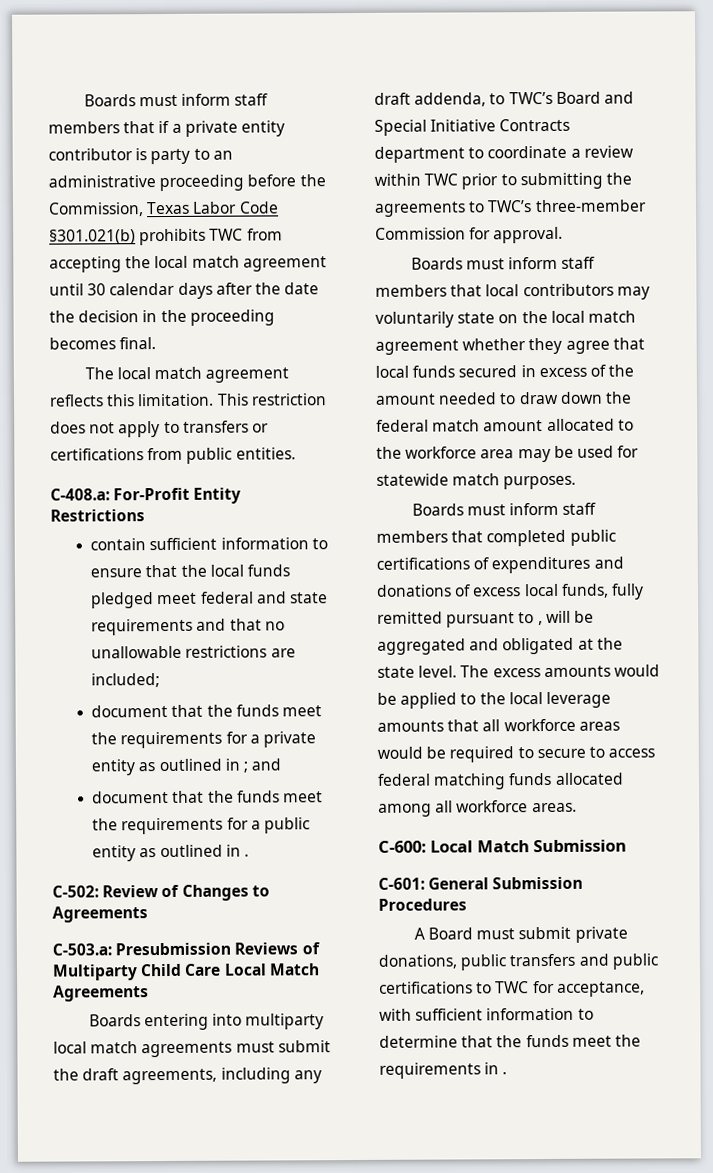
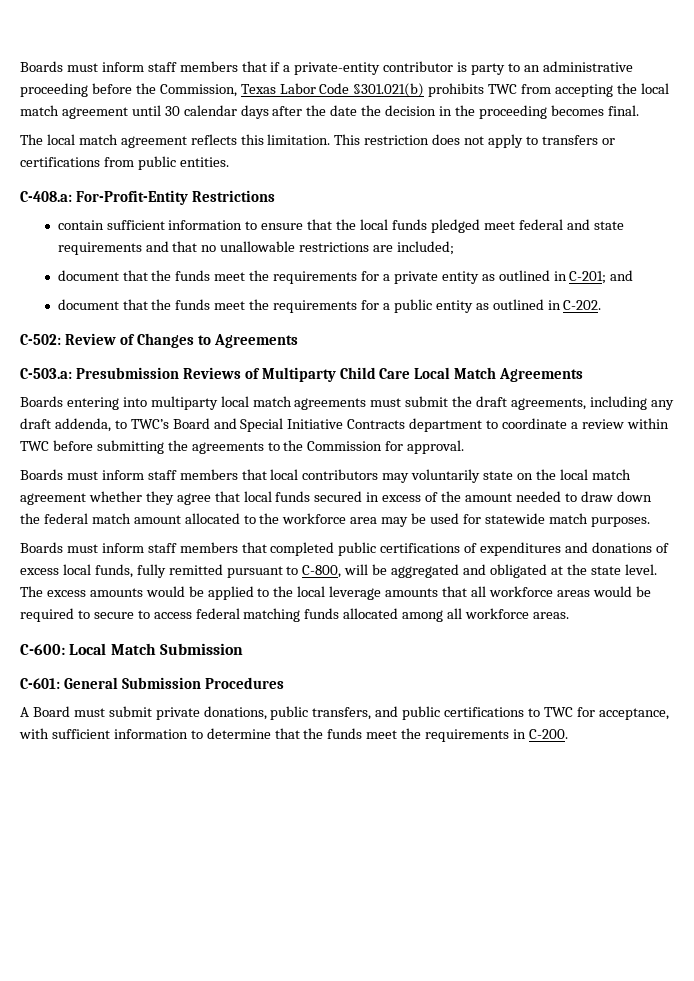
- Boards must inform staff members that if a private entity contributor is party to an administrative proceeding before the Commission, Texas Labor Code §301.021(b) prohibits TWC from accepting the local match agreement until 30 calendar days after the date the decision in the proceeding becomes final.
+ Boards must inform staff members that if a private-entity contributor is party to an administrative proceeding before the Commission, Texas Labor Code §301.021(b) prohibits TWC from accepting the local match agreement until 30 calendar days after the date the decision in the proceeding becomes final.
- C-408.a: For-Profit Entity Restrictions
+ C-408.a: For-Profit-Entity Restrictions
- document that the funds meet the requirements for a private entity as outlined in ; and
+ document that the funds meet the requirements for a private entity as outlined in C-201; and
- document that the funds meet the requirements for a public entity as outlined in .
+ document that the funds meet the requirements for a public entity as outlined in C-202.
- Boards entering into multiparty local match agreements must submit the draft agreements, including any draft addenda, to TWC’s Board and Special Initiative Contracts department to coordinate a review within TWC prior to submitting the agreements to TWC’s three-member Commission for approval.
+ Boards entering into multiparty local match agreements must submit the draft agreements, including any draft addenda, to TWC’s Board and Special Initiative Contracts department to coordinate a review within TWC before submitting the agreements to the Commission for approval.
- Boards must inform staff members that completed public certifications of expenditures and donations of excess local funds, fully remitted pursuant to , will be aggregated and obligated at the state level.
+ Boards must inform staff members that completed public certifications of expenditures and donations of excess local funds, fully remitted pursuant to C-800, will be aggregated and obligated at the state level.
- A Board must submit private donations, public transfers and public certifications to TWC for acceptance, with sufficient information to determine that the funds meet the requirements in .
+ A Board must submit private donations, public transfers, and public certifications to TWC for acceptance, with sufficient information to determine that the funds meet the requirements in C-200.

